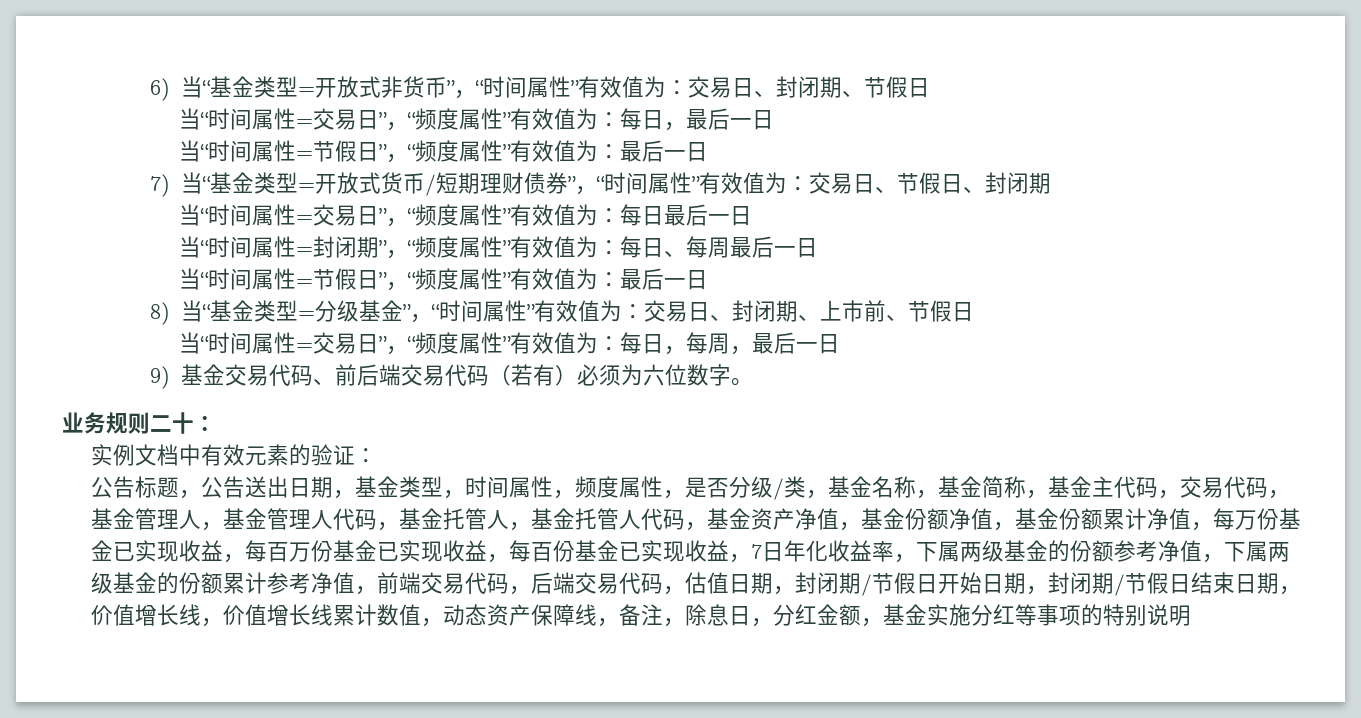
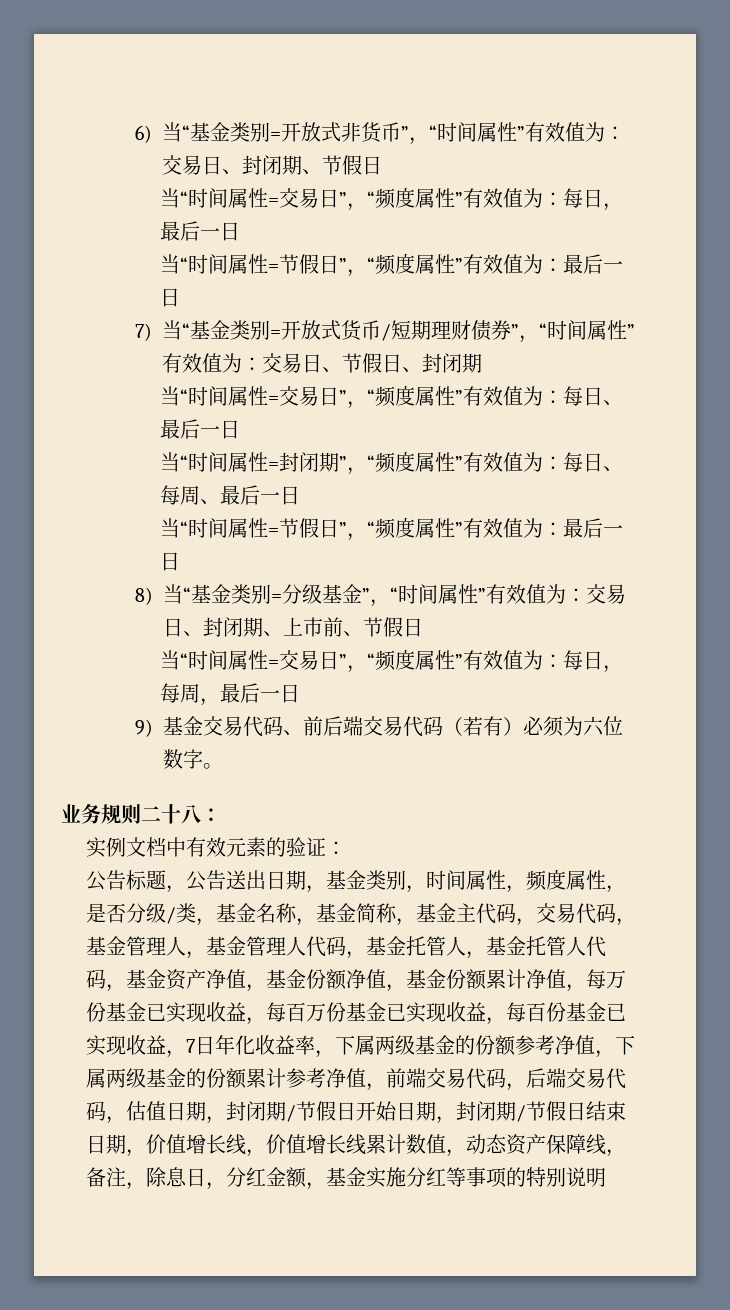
- 6)当“基金类型=开放式非货币”，“时间属性”有效值为：交易日、封闭期、节假日
+ 6)当“基金类别=开放式非货币”，“时间属性”有效值为：交易日、封闭期、节假日
- 7)当“基金类型=开放式货币/短期理财债券”，“时间属性”有效值为：交易日、节假日、封闭期
+ 7)当“基金类别=开放式货币/短期理财债券”，“时间属性”有效值为：交易日、节假日、封闭期
- 当“时间属性=交易日”，“频度属性”有效值为：每日最后一日
+ 当“时间属性=交易日”，“频度属性”有效值为：每日、最后一日
- 当“时间属性=封闭期”，“频度属性”有效值为：每日、每周最后一日
+ 当“时间属性=封闭期”，“频度属性”有效值为：每日、每周、最后一日
- 8)当“基金类型=分级基金”，“时间属性”有效值为：交易日、封闭期、上市前、节假日
+ 8)当“基金类别=分级基金”，“时间属性”有效值为：交易日、封闭期、上市前、节假日
- 业务规则二十：
+ 业务规则二十八：
- 公告标题，公告送出日期，基金类型，时间属性，频度属性，是否分级/类，基金名称，基金简称，基金主代码，交易代码，基金管理人，基金管理人代码，基金托管人，基金托管人代码，基金资产净值，基金份额净值，基金份额累计净值，每万份基金已实现收益，每百万份基金已实现收益，每百份基金已实现收益，7日年化收益率，下属两级基金的份额参考净值，下属两级基金的份额累计参考净值，前端交易代码，后端交易代码，估值日期，封闭期/节假日开始日期，封闭期/节假日结束日期，价值增长线，价值增长线累计数值，动态资产保障线，备注，除息日，分红金额，基金实施分红等事项的特别说明
+ 公告标题，公告送出日期，基金类别，时间属性，频度属性，是否分级/类，基金名称，基金简称，基金主代码，交易代码，基金管理人，基金管理人代码，基金托管人，基金托管人代码，基金资产净值，基金份额净值，基金份额累计净值，每万份基金已实现收益，每百万份基金已实现收益，每百份基金已实现收益，7日年化收益率，下属两级基金的份额参考净值，下属两级基金的份额累计参考净值，前端交易代码，后端交易代码，估值日期，封闭期/节假日开始日期，封闭期/节假日结束日期，价值增长线，价值增长线累计数值，动态资产保障线，备注，除息日，分红金额，基金实施分红等事项的特别说明

